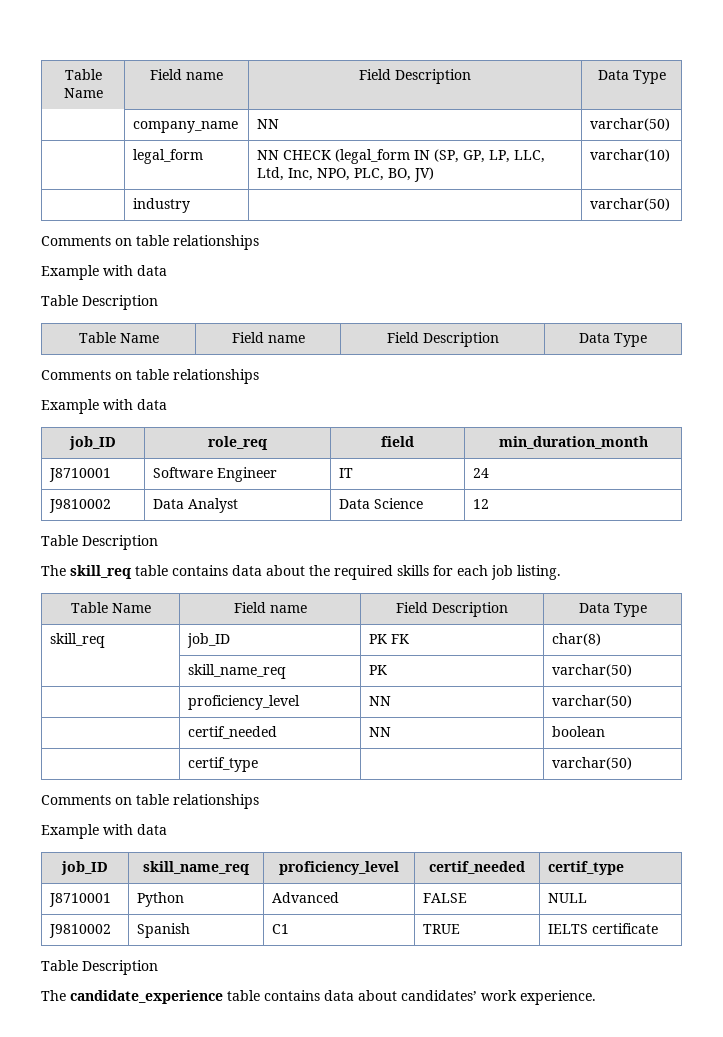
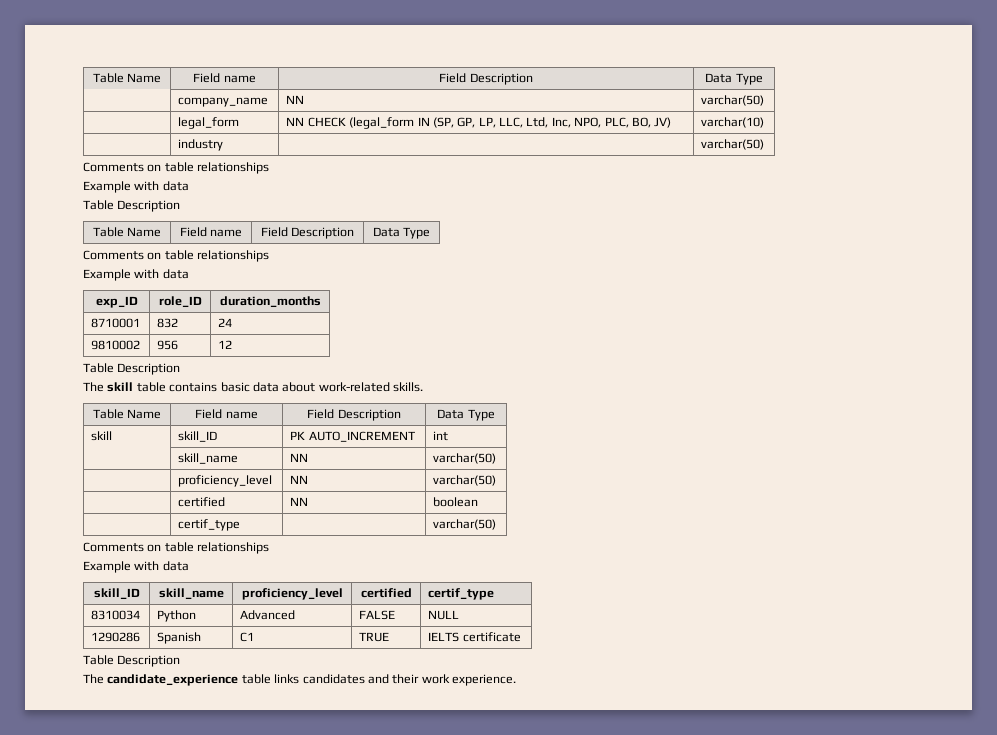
- job_ID | role_req | field | min_duration_month
- J8710001 | Software Engineer | IT | 24
- J9810002 | Data Analyst | Data Science | 12
+ exp_ID | role_ID | duration_months
+ 8710001 | 832 | 24
+ 9810002 | 956 | 12
- The skill_req table contains data about the required skills for each job listing.
+ The skill table contains basic data about work-related skills.
  Table Name | Field name | Field Description | Data Type
- skill_req | job_ID | PK FK | char(8)
- | skill_name_req | PK | varchar(50)
+ skill | skill_ID | PK AUTO_INCREMENT | int
+ | skill_name | NN | varchar(50)
- | certif_needed | NN | boolean
+ | certified | NN | boolean
- job_ID | skill_name_req | proficiency_level | certif_needed | certif_type
+ skill_ID | skill_name | proficiency_level | certified | certif_type
- J8710001 | Python | Advanced | FALSE | NULL
+ 8310034 | Python | Advanced | FALSE | NULL
- J9810002 | Spanish | C1 | TRUE | IELTS certificate
+ 1290286 | Spanish | C1 | TRUE | IELTS certificate
- The candidate_experience table contains data about candidates’ work experience.
+ The candidate_experience table links candidates and their work experience.

